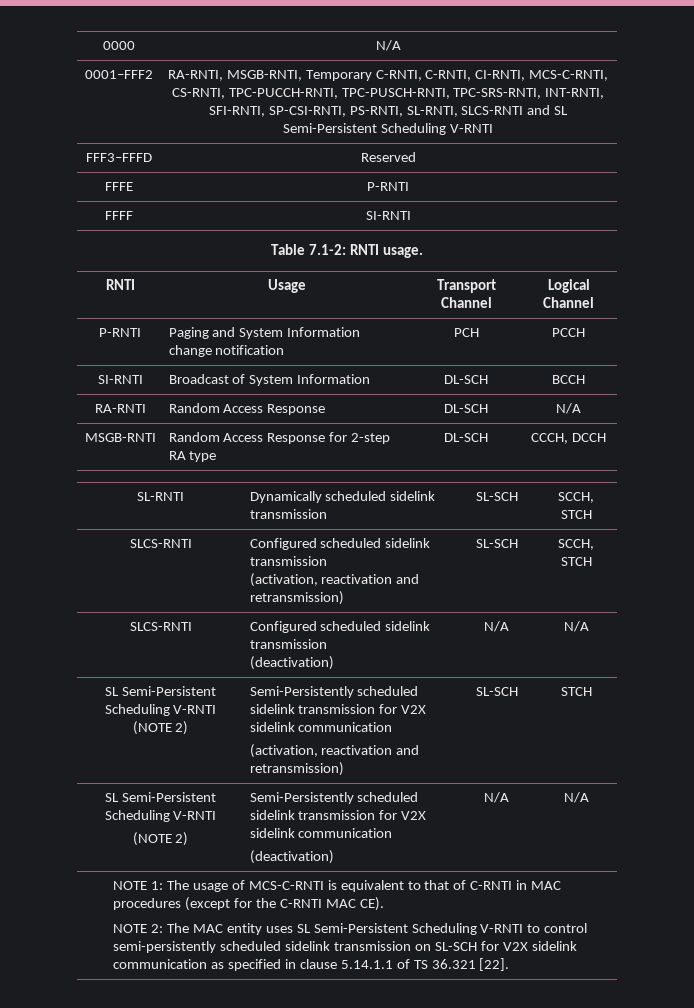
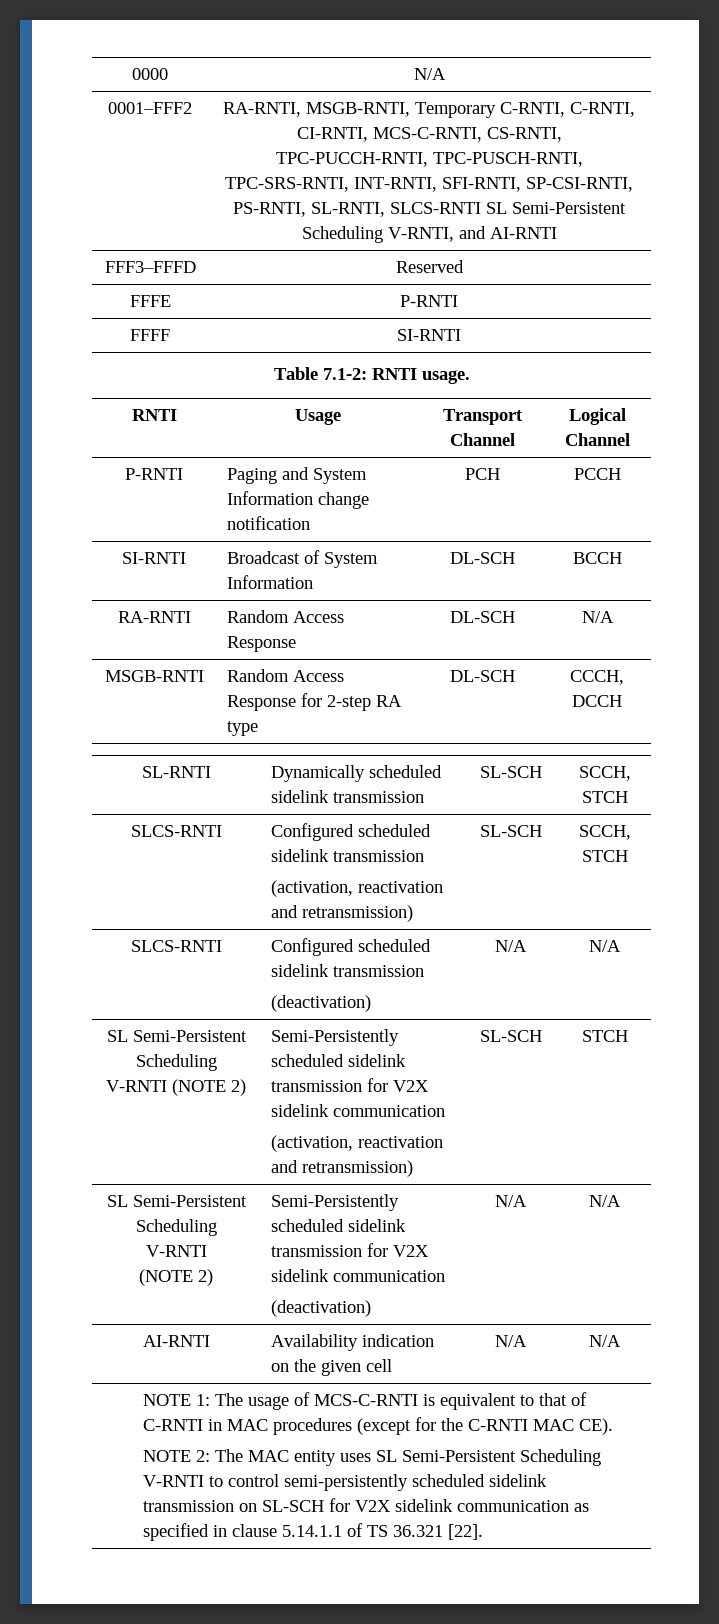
- 0001–FFF2 | RA-RNTI, MSGB-RNTI, Temporary C-RNTI, C-RNTI, CI-RNTI, MCS-C-RNTI, CS-RNTI, TPC-PUCCH-RNTI, TPC-PUSCH-RNTI, TPC-SRS-RNTI, INT-RNTI, SFI-RNTI, SP-CSI-RNTI, PS-RNTI, SL-RNTI, SLCS-RNTI and SL Semi-Persistent Scheduling V-RNTI
+ 0001–FFF2 | RA-RNTI, MSGB-RNTI, Temporary C-RNTI, C-RNTI, CI-RNTI, MCS-C-RNTI, CS-RNTI, TPC-PUCCH-RNTI, TPC-PUSCH-RNTI, TPC-SRS-RNTI, INT-RNTI, SFI-RNTI, SP-CSI-RNTI, PS-RNTI, SL-RNTI, SLCS-RNTI SL Semi-Persistent Scheduling V-RNTI, and AI-RNTI
+ AI-RNTI | Availability indication on the given cell | N/A | N/A

